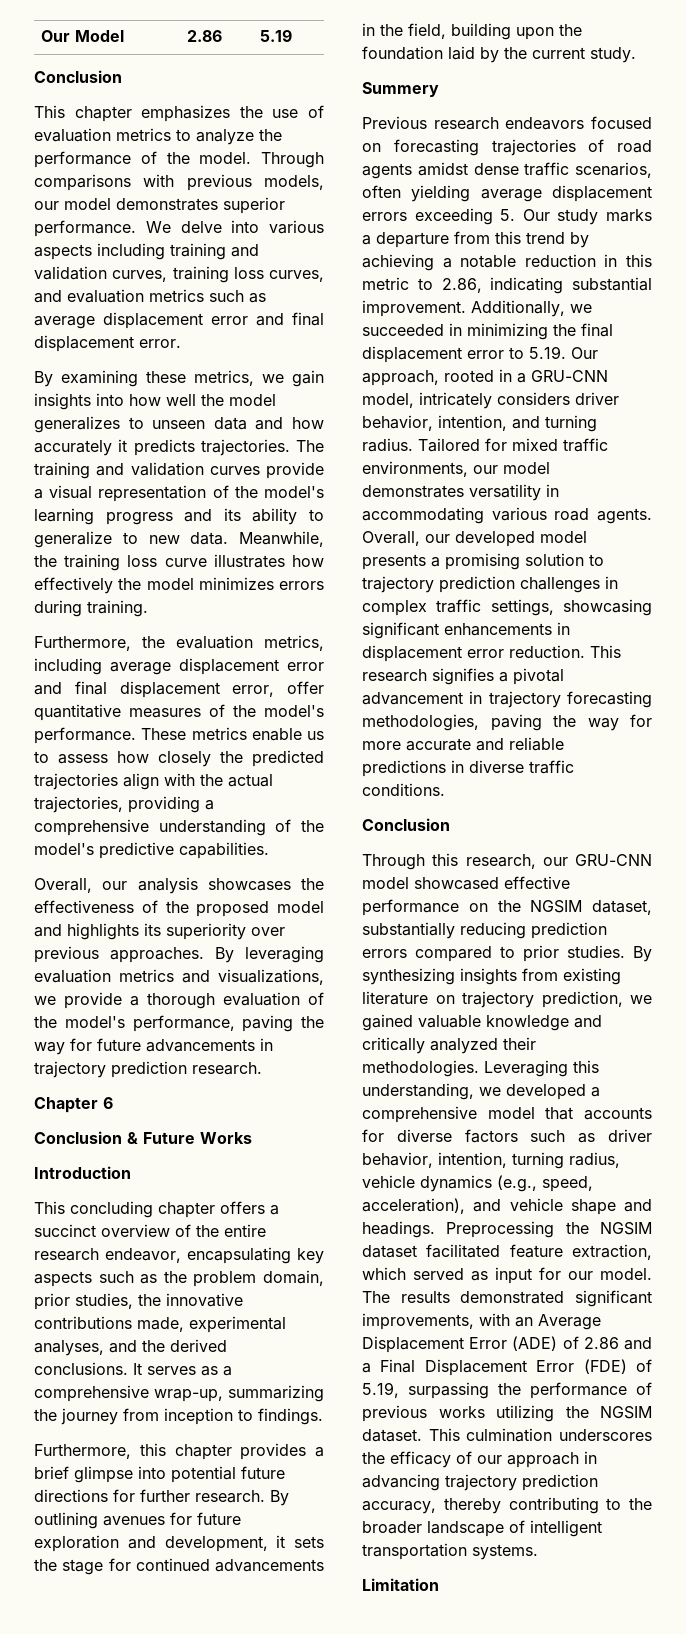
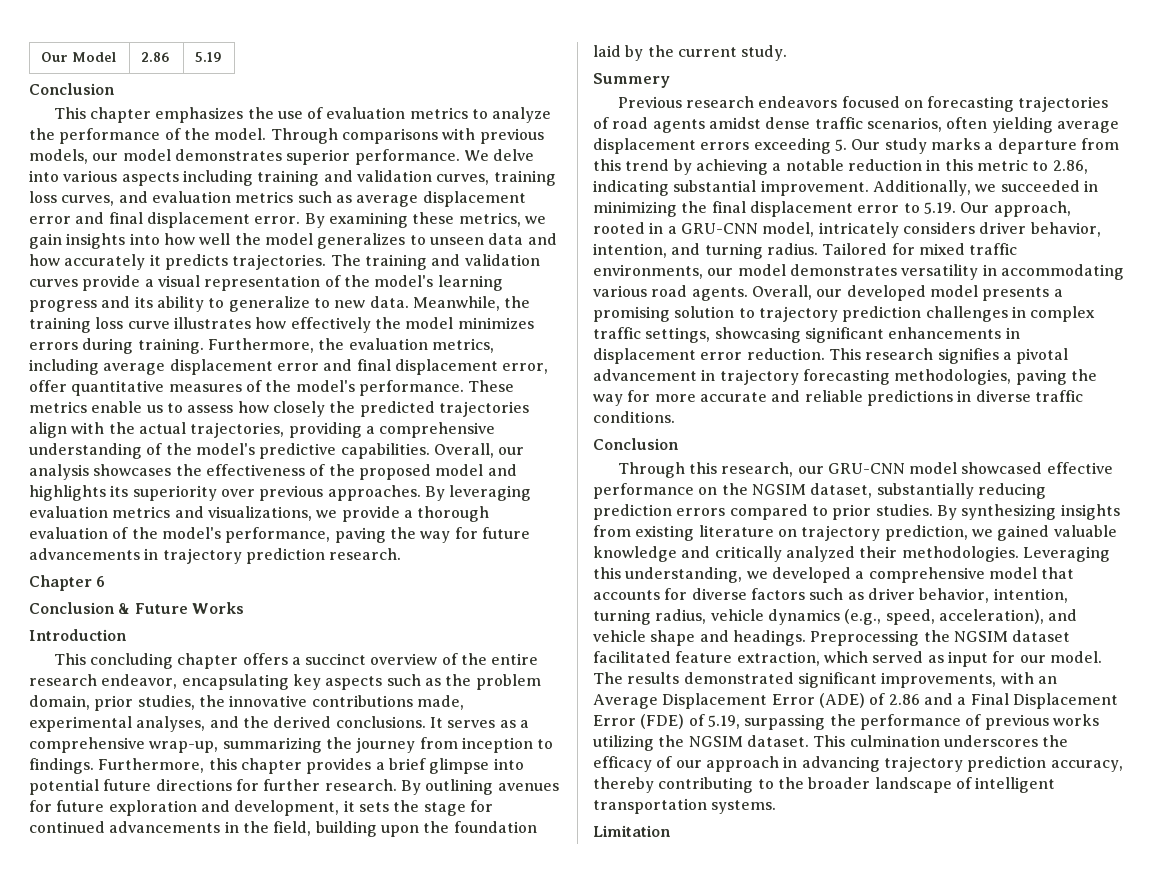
- We delve into various aspects including training and validation curves, training loss curves, and evaluation metrics such as average displacement error and final displacement error.
- By examining these metrics, we gain insights into how well the model generalizes to unseen data and how accurately it predicts trajectories.
+ We delve into various aspects including training and validation curves, training loss curves, and evaluation metrics such as average displacement error and final displacement error. By examining these metrics, we gain insights into how well the model generalizes to unseen data and how accurately it predicts trajectories.
- Meanwhile, the training loss curve illustrates how effectively the model minimizes errors during training.
- Furthermore, the evaluation metrics, including average displacement error and final displacement error, offer quantitative measures of the model's performance.
+ Meanwhile, the training loss curve illustrates how effectively the model minimizes errors during training. Furthermore, the evaluation metrics, including average displacement error and final displacement error, offer quantitative measures of the model's performance.
- These metrics enable us to assess how closely the predicted trajectories align with the actual trajectories, providing a comprehensive understanding of the model's predictive capabilities.
- Overall, our analysis showcases the effectiveness of the proposed model and highlights its superiority over previous approaches.
+ These metrics enable us to assess how closely the predicted trajectories align with the actual trajectories, providing a comprehensive understanding of the model's predictive capabilities. Overall, our analysis showcases the effectiveness of the proposed model and highlights its superiority over previous approaches.
- It serves as a comprehensive wrap-up, summarizing the journey from inception to findings.
- Furthermore, this chapter provides a brief glimpse into potential future directions for further research.
+ It serves as a comprehensive wrap-up, summarizing the journey from inception to findings. Furthermore, this chapter provides a brief glimpse into potential future directions for further research.

